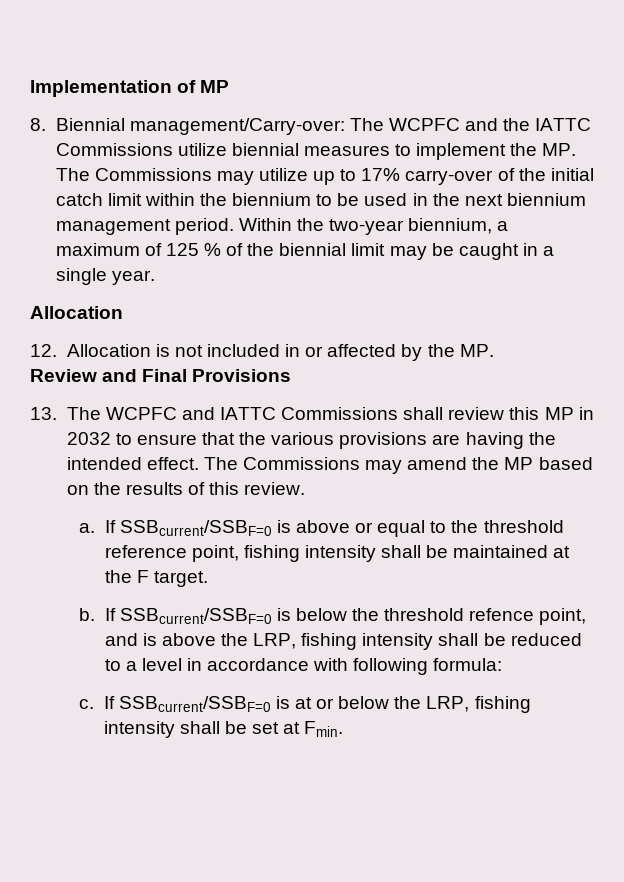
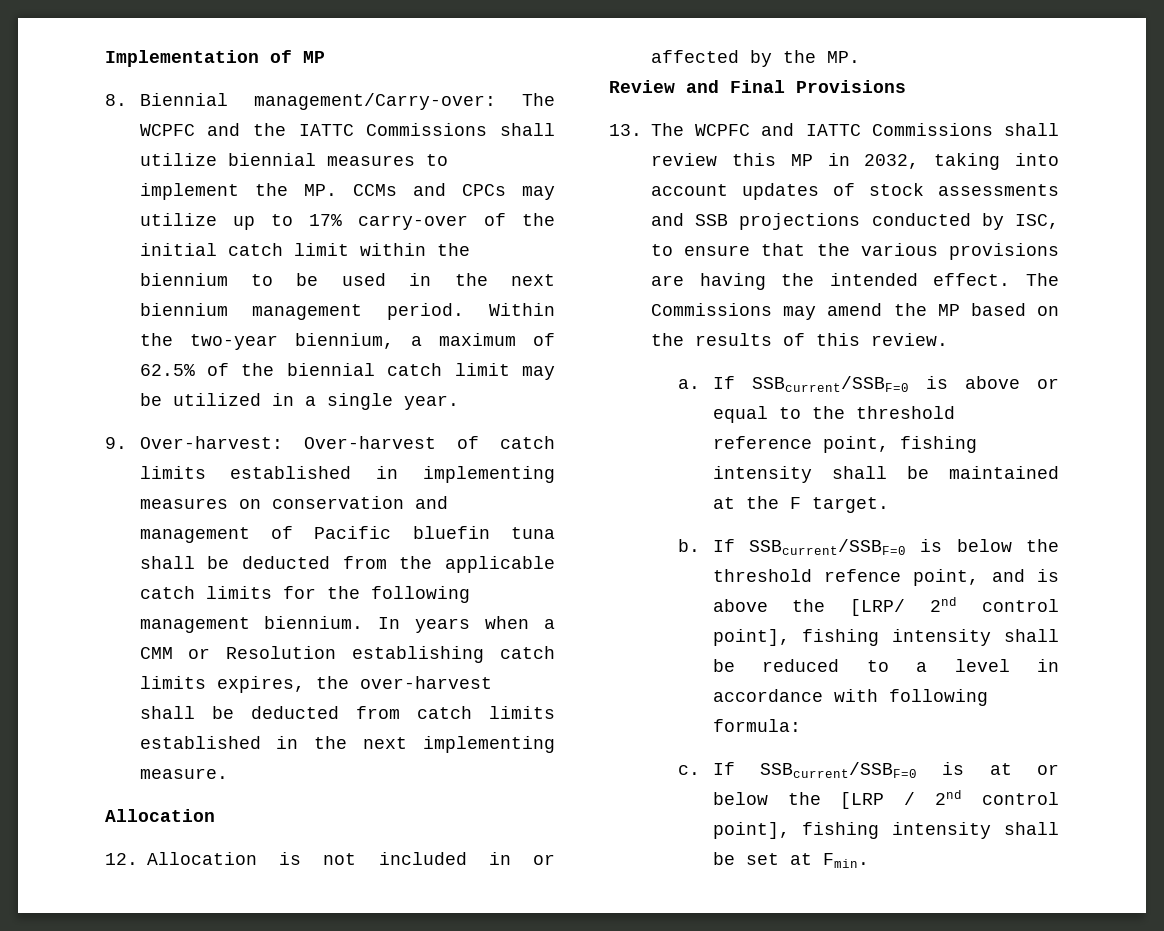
- 8. Biennial management/Carry-over: The WCPFC and the IATTC Commissions utilize biennial measures to implement the MP. The Commissions may utilize up to 17% carry-over of the initial catch limit within the biennium to be used in the next biennium management period.
+ 8. Biennial management/Carry-over: The WCPFC and the IATTC Commissions shall utilize biennial measures to implement the MP. CCMs and CPCs may utilize up to 17% carry-over of the initial catch limit within the biennium to be used in the next biennium management period.
- Within the two-year biennium, a maximum of 125 % of the biennial limit may be caught in a single year.
+ Within the two-year biennium, a maximum of 62.5% of the biennial catch limit may be utilized in a single year.
+ 9. Over-harvest: Over-harvest of catch limits established in implementing measures on conservation and management of Pacific bluefin tuna shall be deducted from the applicable catch limits for the following management biennium. In years when a CMM or Resolution establishing catch limits expires, the over-harvest shall be deducted from catch limits established in the next implementing measure.
- 13. The WCPFC and IATTC Commissions shall review this MP in 2032 to ensure that the various provisions are having the intended effect.
+ 13. The WCPFC and IATTC Commissions shall review this MP in 2032, taking into account updates of stock assessments and SSB projections conducted by ISC, to ensure that the various provisions are having the intended effect.
- If SSBcurrent/SSBF=0 is below the threshold refence point, and is above the LRP, fishing intensity shall be reduced to a level in accordance with following formula:
+ If SSBcurrent/SSBF=0 is below the threshold refence point, and is above the [LRP/ 2nd control point], fishing intensity shall be reduced to a level in accordance with following formula:
- If SSBcurrent/SSBF=0 is at or below the LRP, fishing intensity shall be set at Fmin.
+ If SSBcurrent/SSBF=0 is at or below the [LRP / 2nd control point], fishing intensity shall be set at Fmin.

